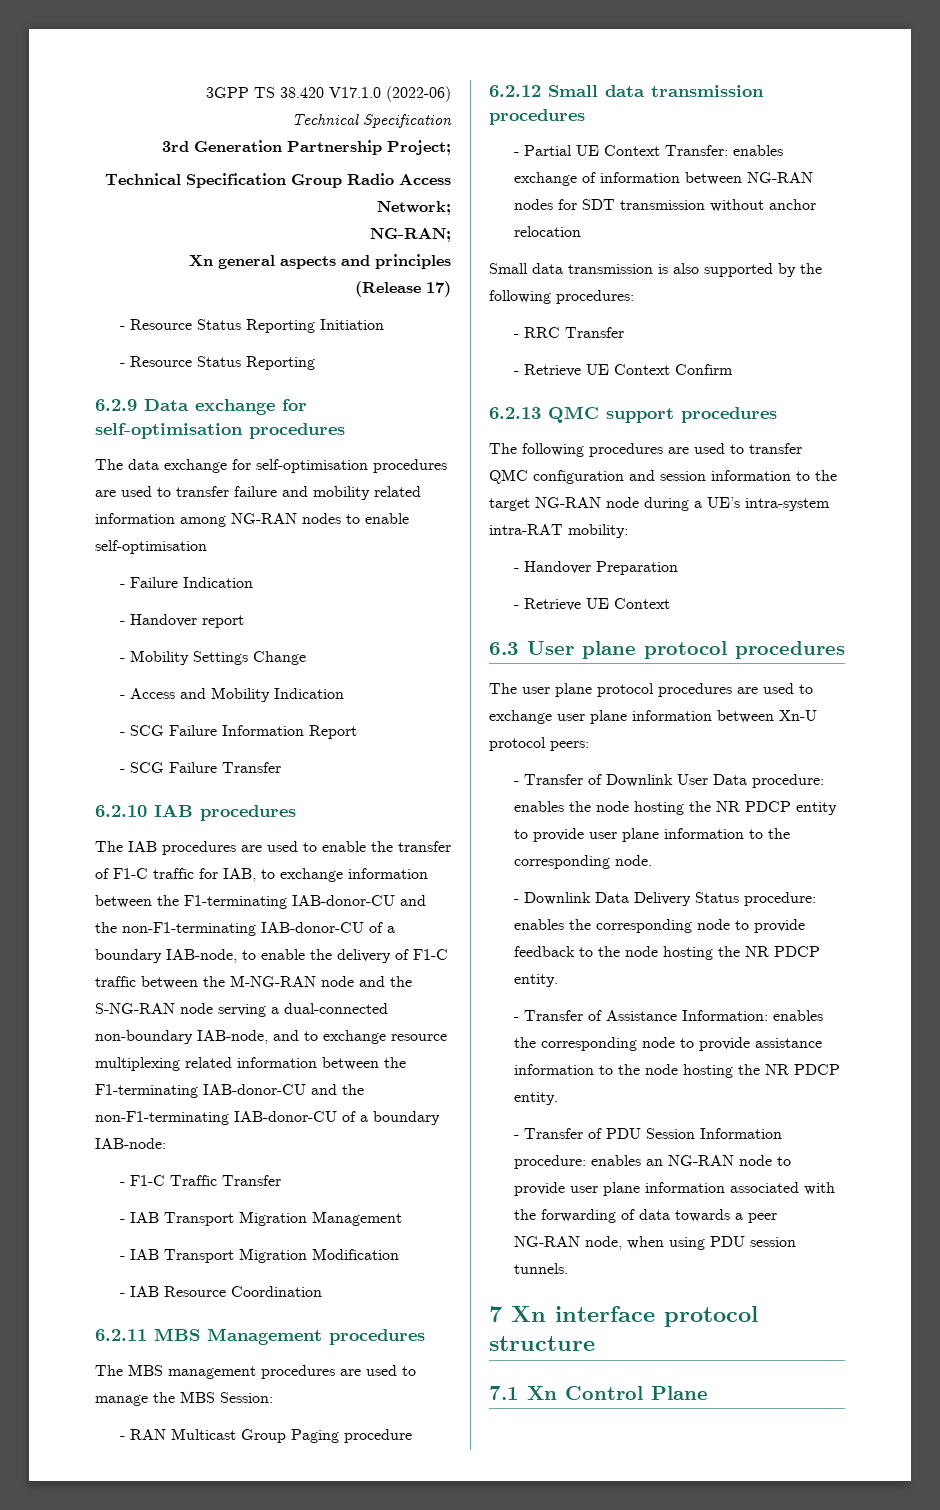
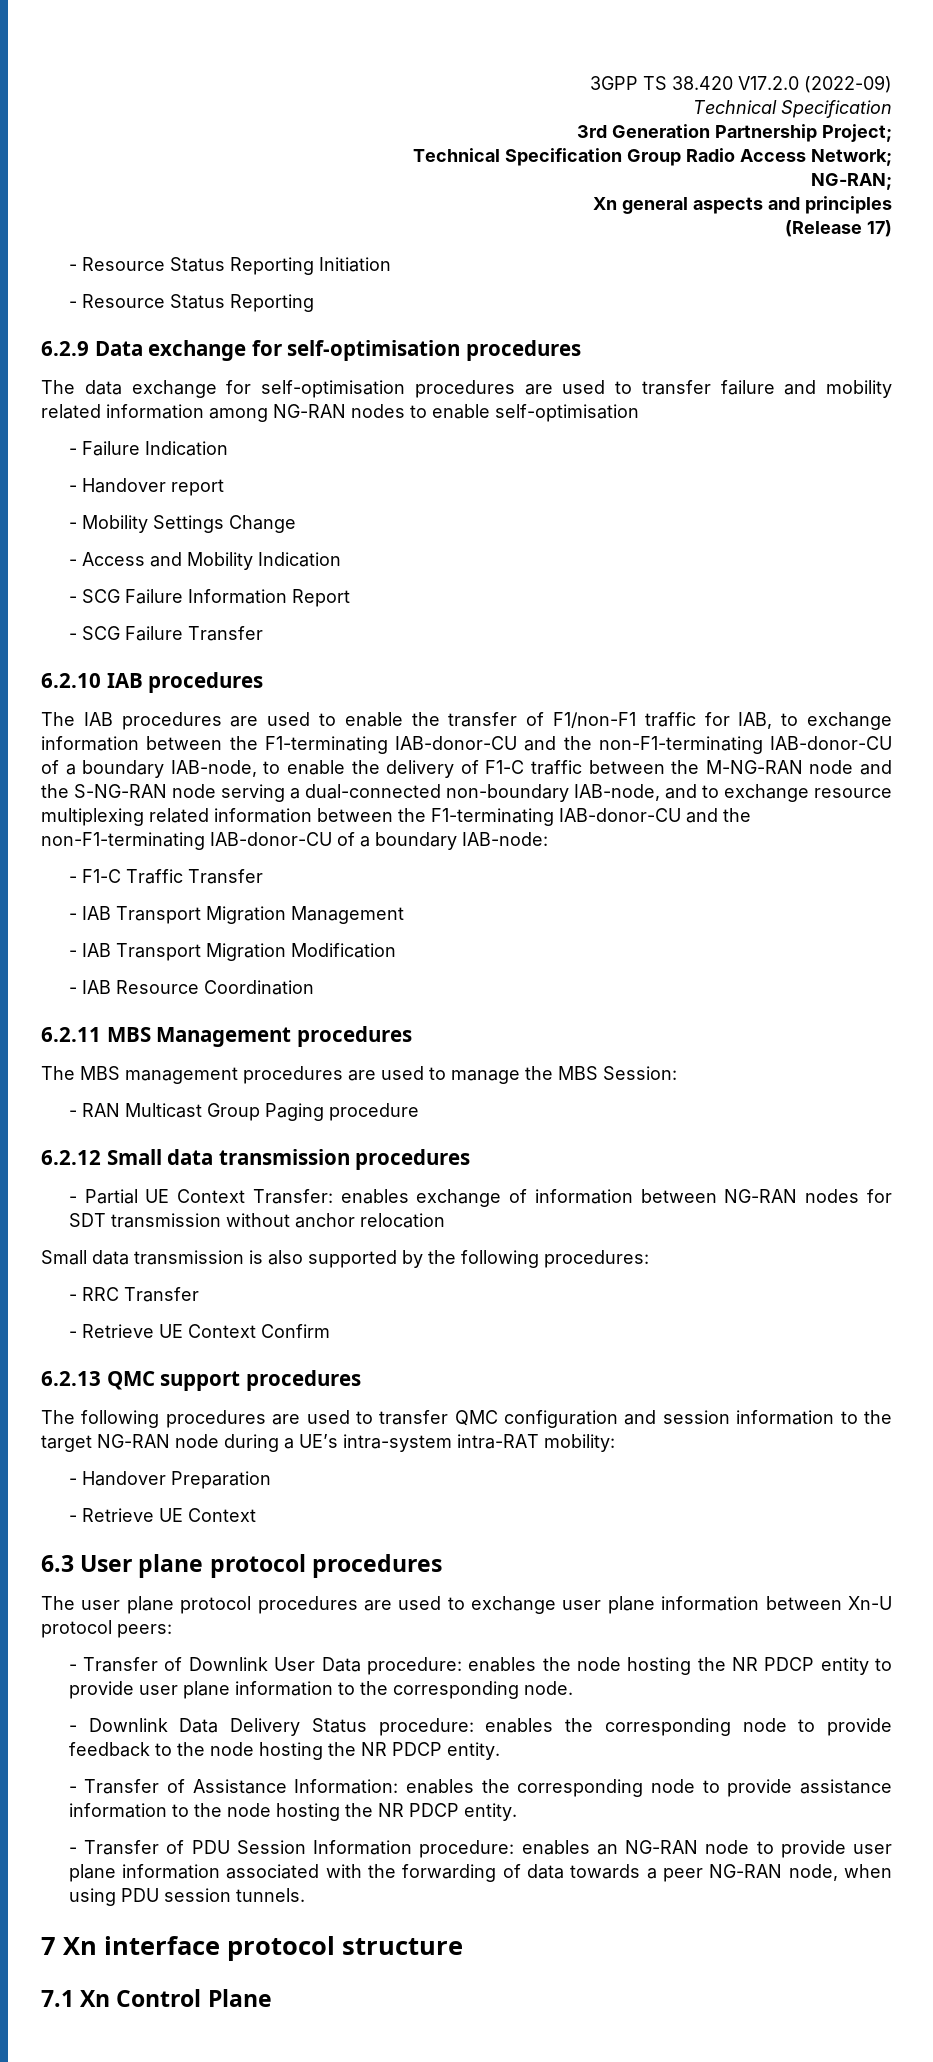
- 3GPP TS 38.420 V17.1.0 (2022-06)
+ 3GPP TS 38.420 V17.2.0 (2022-09)
- The IAB procedures are used to enable the transfer of F1-C traffic for IAB, to exchange information between the F1-terminating IAB-donor-CU and the non-F1-terminating IAB-donor-CU of a boundary IAB-node, to enable the delivery of F1-C traffic between the M-NG-RAN node and the S-NG-RAN node serving a dual-connected non-boundary IAB-node, and to exchange resource multiplexing related information between the F1-terminating IAB-donor-CU and the non-F1-terminating IAB-donor-CU of a boundary IAB-node:
+ The IAB procedures are used to enable the transfer of F1/non-F1 traffic for IAB, to exchange information between the F1-terminating IAB-donor-CU and the non-F1-terminating IAB-donor-CU of a boundary IAB-node, to enable the delivery of F1-C traffic between the M-NG-RAN node and the S-NG-RAN node serving a dual-connected non-boundary IAB-node, and to exchange resource multiplexing related information between the F1-terminating IAB-donor-CU and the non-F1-terminating IAB-donor-CU of a boundary IAB-node:

